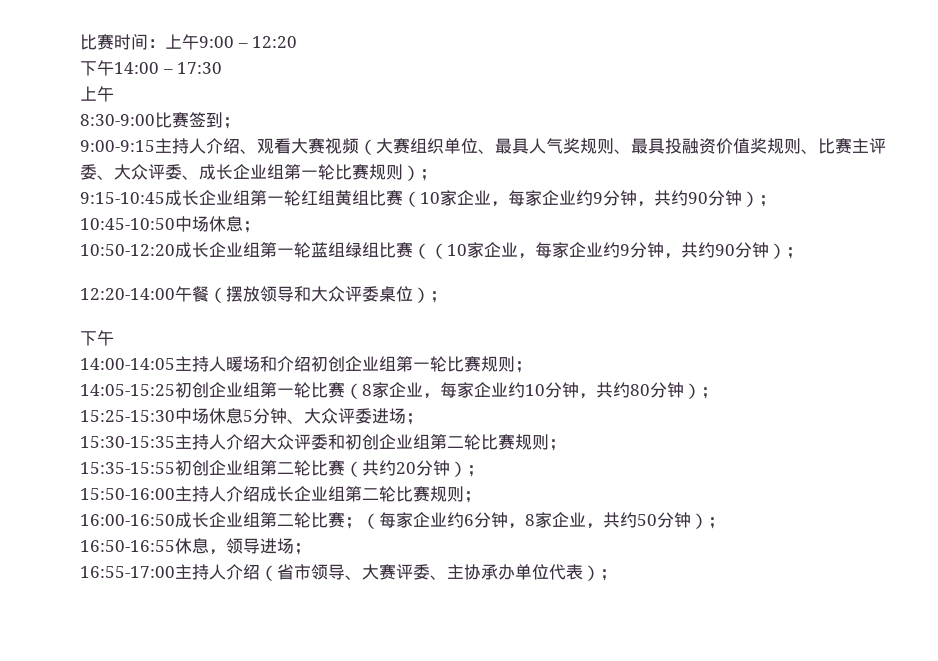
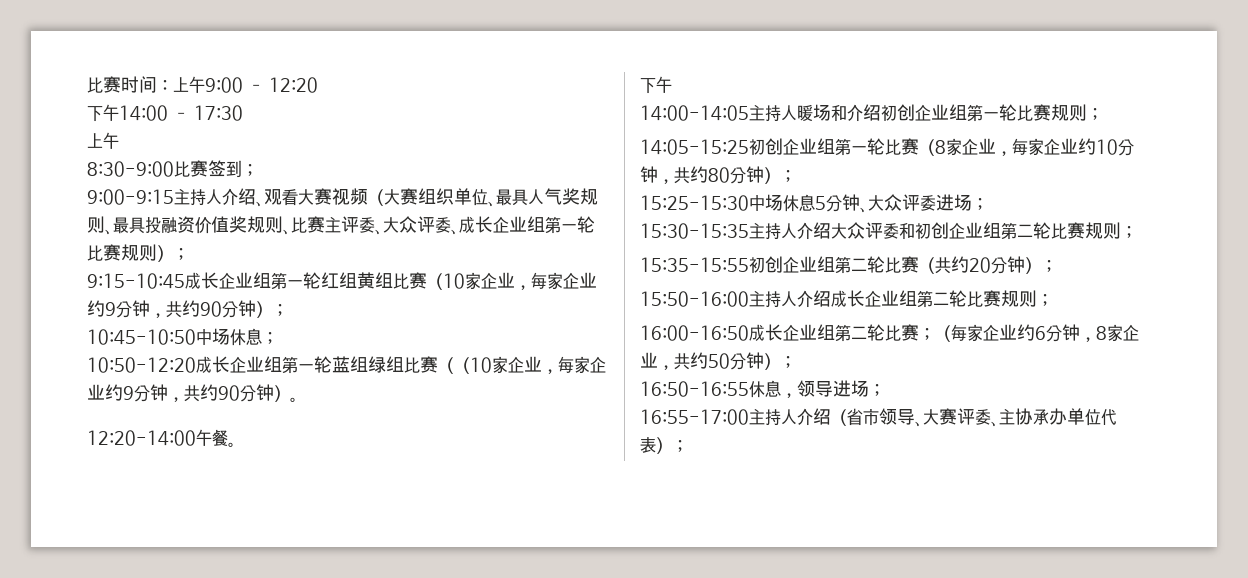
- 10:50-12:20成长企业组第一轮蓝组绿组比赛（（10家企业，每家企业约9分钟，共约90分钟）；
+ 10:50-12:20成长企业组第一轮蓝组绿组比赛（（10家企业，每家企业约9分钟，共约90分钟）。
- 12:20-14:00午餐（摆放领导和大众评委桌位）；
+ 12:20-14:00午餐。

